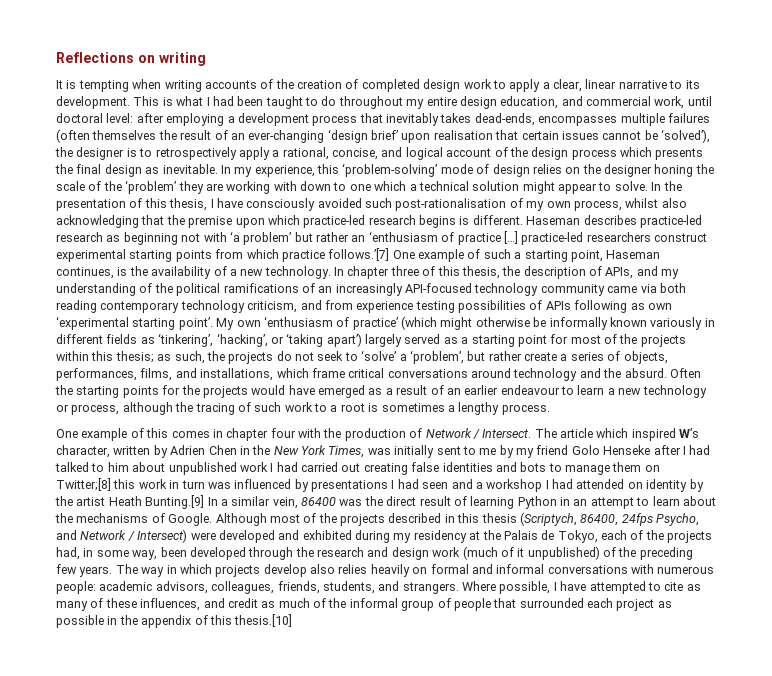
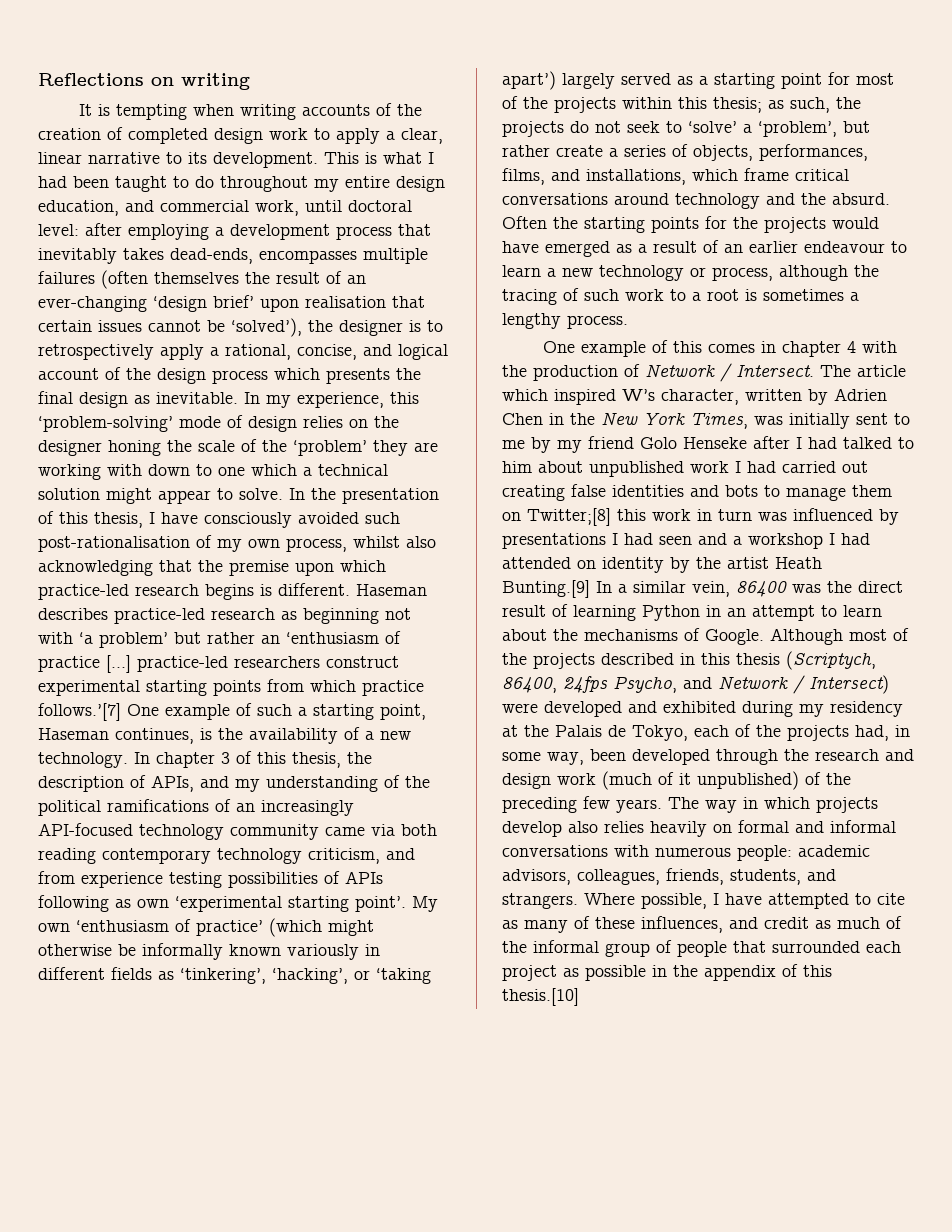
- In chapter three of this thesis, the description of APIs, and my understanding of the political ramifications of an increasingly API-focused technology community came via both reading contemporary technology criticism, and from experience testing possibilities of APIs following as own ‘experimental starting point’.
+ In chapter 3 of this thesis, the description of APIs, and my understanding of the political ramifications of an increasingly API-focused technology community came via both reading contemporary technology criticism, and from experience testing possibilities of APIs following as own ‘experimental starting point’.
- One example of this comes in chapter four with the production of Network / Intersect.
+ One example of this comes in chapter 4 with the production of Network / Intersect.

